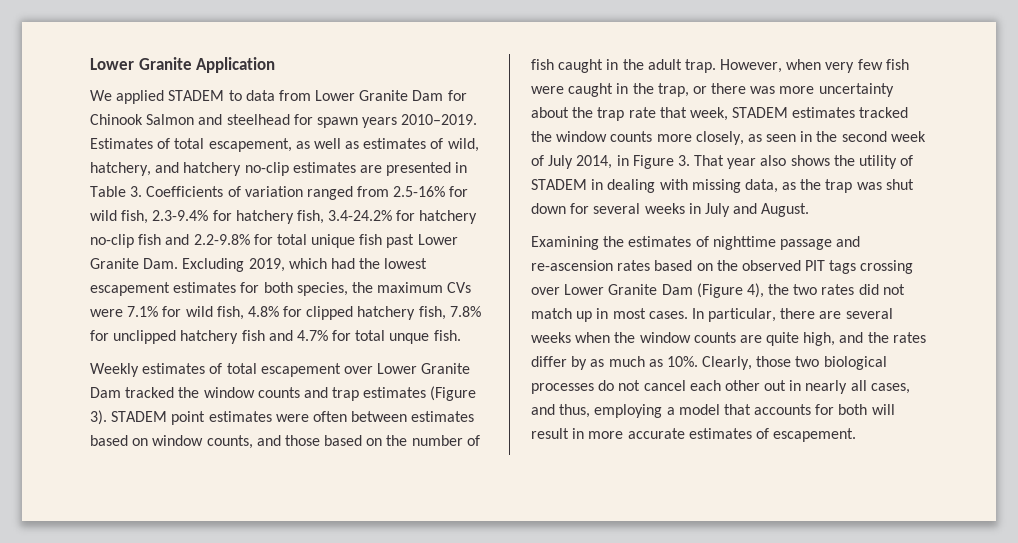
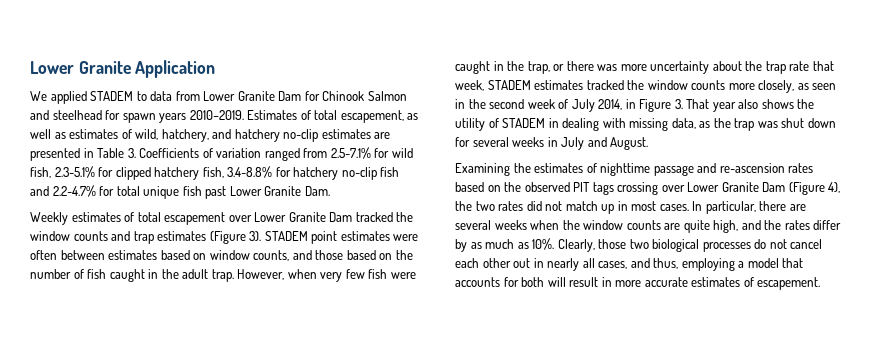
- Estimates of total escapement, as well as estimates of wild, hatchery, and hatchery no-clip estimates are presented in Table 3. Coefficients of variation ranged from 2.5-16% for wild fish, 2.3-9.4% for hatchery fish, 3.4-24.2% for hatchery no-clip fish and 2.2-9.8% for total unique fish past Lower Granite Dam. Excluding 2019, which had the lowest escapement estimates for both species, the maximum CVs were 7.1% for wild fish, 4.8% for clipped hatchery fish, 7.8% for unclipped hatchery fish and 4.7% for total unque fish.
+ Estimates of total escapement, as well as estimates of wild, hatchery, and hatchery no-clip estimates are presented in Table 3. Coefficients of variation ranged from 2.5-7.1% for wild fish, 2.3-5.1% for clipped hatchery fish, 3.4-8.8% for hatchery no-clip fish and 2.2-4.7% for total unique fish past Lower Granite Dam.

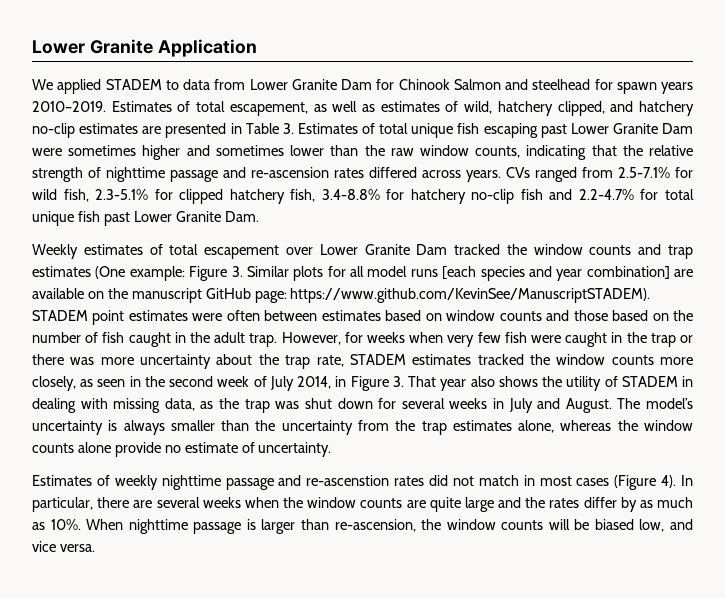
- Estimates of total escapement, as well as estimates of wild, hatchery, and hatchery no-clip estimates are presented in Table 3. Coefficients of variation ranged from 2.5-7.1% for wild fish, 2.3-5.1% for clipped hatchery fish, 3.4-8.8% for hatchery no-clip fish and 2.2-4.7% for total unique fish past Lower Granite Dam.
+ Estimates of total escapement, as well as estimates of wild, hatchery clipped, and hatchery no-clip estimates are presented in Table 3. Estimates of total unique fish escaping past Lower Granite Dam were sometimes higher and sometimes lower than the raw window counts, indicating that the relative strength of nighttime passage and re-ascension rates differed across years. CVs ranged from 2.5-7.1% for wild fish, 2.3-5.1% for clipped hatchery fish, 3.4-8.8% for hatchery no-clip fish and 2.2-4.7% for total unique fish past Lower Granite Dam.
- Weekly estimates of total escapement over Lower Granite Dam tracked the window counts and trap estimates (Figure 3). STADEM point estimates were often between estimates based on window counts, and those based on the number of fish caught in the adult trap.
+ Weekly estimates of total escapement over Lower Granite Dam tracked the window counts and trap estimates (One example: Figure 3. Similar plots for all model runs [each species and year combination] are available on the manuscript GitHub page: https://www.github.com/KevinSee/ManuscriptSTADEM). STADEM point estimates were often between estimates based on window counts and those based on the number of fish caught in the adult trap.
- However, when very few fish were caught in the trap, or there was more uncertainty about the trap rate that week, STADEM estimates tracked the window counts more closely, as seen in the second week of July 2014, in Figure 3. That year also shows the utility of STADEM in dealing with missing data, as the trap was shut down for several weeks in July and August.
- Examining the estimates of nighttime passage and re-ascension rates based on the observed PIT tags crossing over Lower Granite Dam (Figure 4), the two rates did not match up in most cases.
+ However, for weeks when very few fish were caught in the trap or there was more uncertainty about the trap rate, STADEM estimates tracked the window counts more closely, as seen in the second week of July 2014, in Figure 3. That year also shows the utility of STADEM in dealing with missing data, as the trap was shut down for several weeks in July and August. The model’s uncertainty is always smaller than the uncertainty from the trap estimates alone, whereas the window counts alone provide no estimate of uncertainty.
+ Estimates of weekly nighttime passage and re-ascenstion rates did not match in most cases (Figure 4).
- In particular, there are several weeks when the window counts are quite high, and the rates differ by as much as 10%.
+ In particular, there are several weeks when the window counts are quite large and the rates differ by as much as 10%.
- Clearly, those two biological processes do not cancel each other out in nearly all cases, and thus, employing a model that accounts for both will result in more accurate estimates of escapement.
+ When nighttime passage is larger than re-ascension, the window counts will be biased low, and vice versa.

